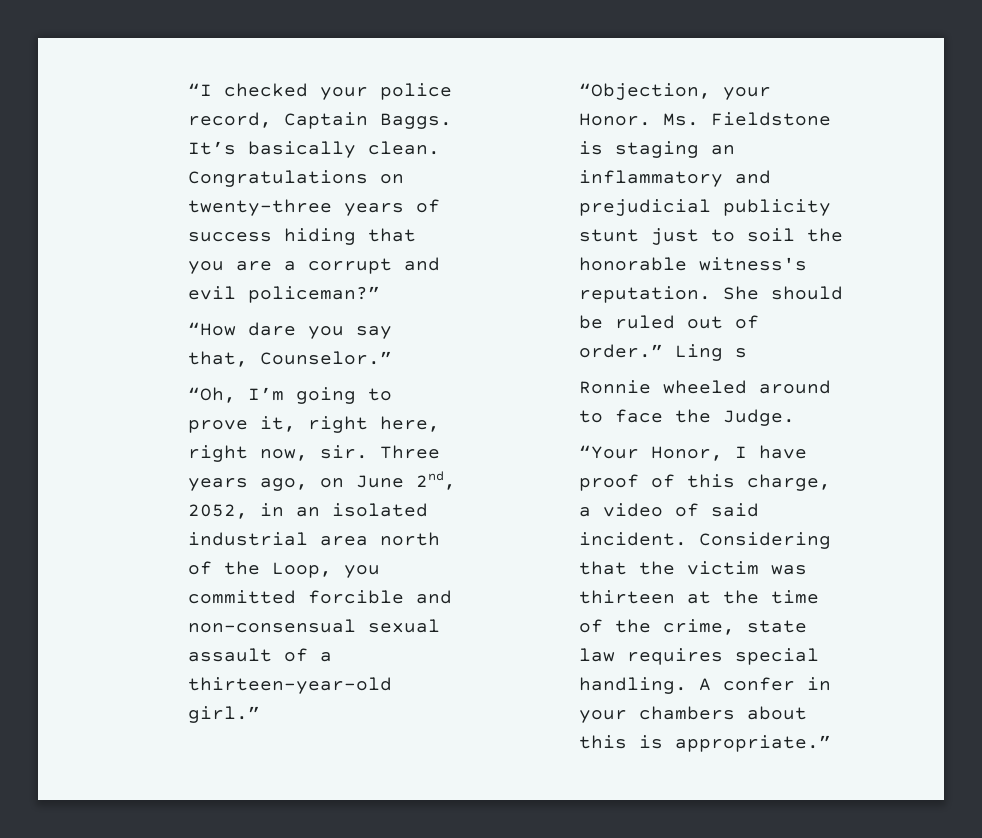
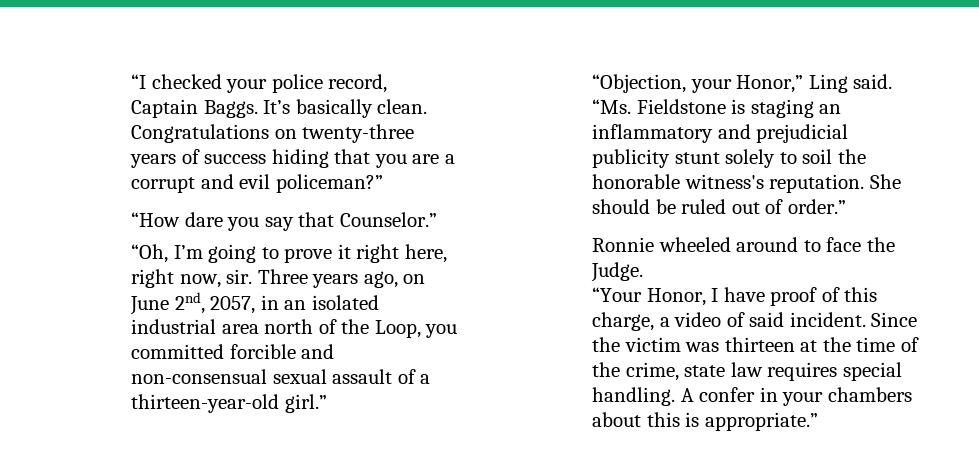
- “How dare you say that, Counselor.”
+ “How dare you say that Counselor.”
- “Oh, I’m going to prove it, right here, right now, sir.
+ “Oh, I’m going to prove it right here, right now, sir.
- Three years ago, on June 2nd, 2052, in an isolated industrial area north of the Loop, you committed forcible and non-consensual sexual assault of a thirteen-year-old girl.”
+ Three years ago, on June 2nd, 2057, in an isolated industrial area north of the Loop, you committed forcible and non-consensual sexual assault of a thirteen-year-old girl.”
- “Objection, your Honor. Ms. Fieldstone is staging an inflammatory and prejudicial publicity stunt just to soil the honorable witness's reputation.
+ “Objection, your Honor,” Ling said. “Ms. Fieldstone is staging an inflammatory and prejudicial publicity stunt solely to soil the honorable witness's reputation.
- Ling s
- Considering that the victim was thirteen at the time of the crime, state law requires special handling.
+ Since the victim was thirteen at the time of the crime, state law requires special handling.

